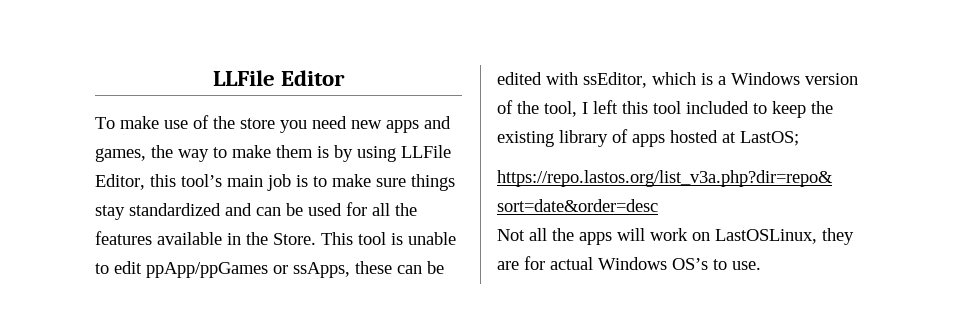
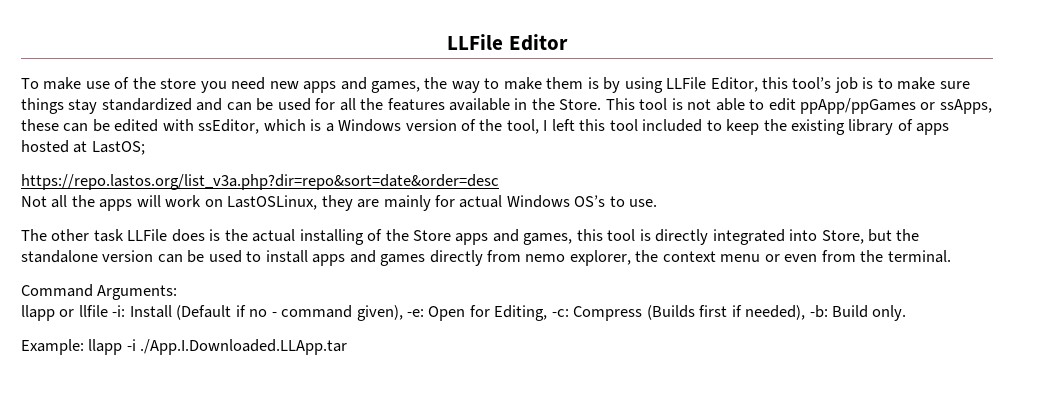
- To make use of the store you need new apps and games, the way to make them is by using LLFile Editor, this tool’s main job is to make sure things stay standardized and can be used for all the features available in the Store.
+ To make use of the store you need new apps and games, the way to make them is by using LLFile Editor, this tool’s job is to make sure things stay standardized and can be used for all the features available in the Store.
- This tool is unable to edit ppApp/ppGames or ssApps, these can be edited with ssEditor, which is a Windows version of the tool, I left this tool included to keep the existing library of apps hosted at LastOS;
+ This tool is not able to edit ppApp/ppGames or ssApps, these can be edited with ssEditor, which is a Windows version of the tool, I left this tool included to keep the existing library of apps hosted at LastOS;
- Not all the apps will work on LastOSLinux, they are for actual Windows OS’s to use.
+ Not all the apps will work on LastOSLinux, they are mainly for actual Windows OS’s to use.
+ The other task LLFile does is the actual installing of the Store apps and games, this tool is directly integrated into Store, but the standalone version can be used to install apps and games directly from nemo explorer, the context menu or even from the terminal.
+ Command Arguments:
+ llapp or llfile -i: Install (Default if no - command given), -e: Open for Editing, -c: Compress (Builds first if needed), -b: Build only.
+ Example: llapp -i ./App.I.Downloaded.LLApp.tar

